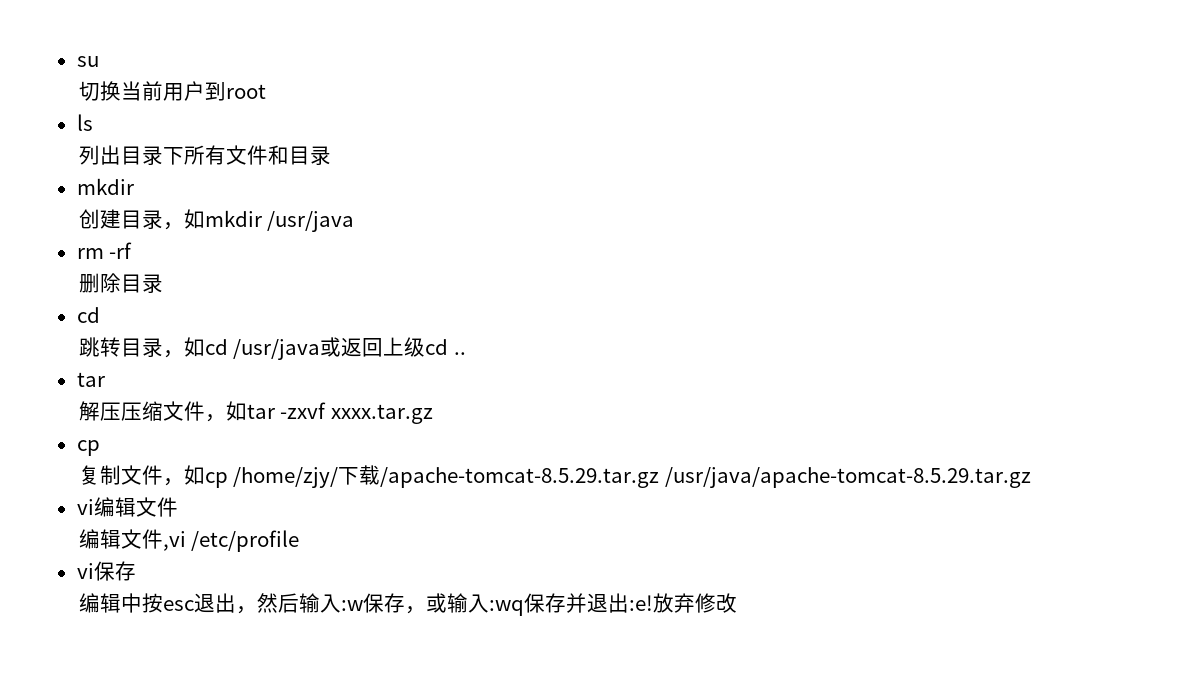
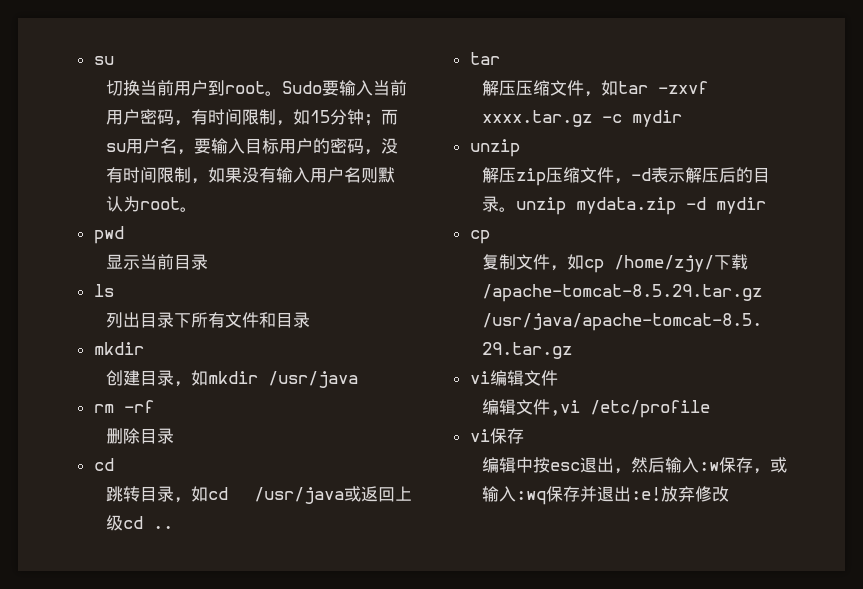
- 切换当前用户到root
+ 切换当前用户到root。Sudo要输入当前用户密码，有时间限制，如15分钟；而su用户名，要输入目标用户的密码，没有时间限制，如果没有输入用户名则默认为root。
+ pwd
+ 显示当前目录
- 解压压缩文件，如tar -zxvf xxxx.tar.gz
+ 解压压缩文件，如tar -zxvf xxxx.tar.gz –c mydir
+ unzip
+ 解压zip压缩文件，-d表示解压后的目录。unzip mydata.zip -d mydir

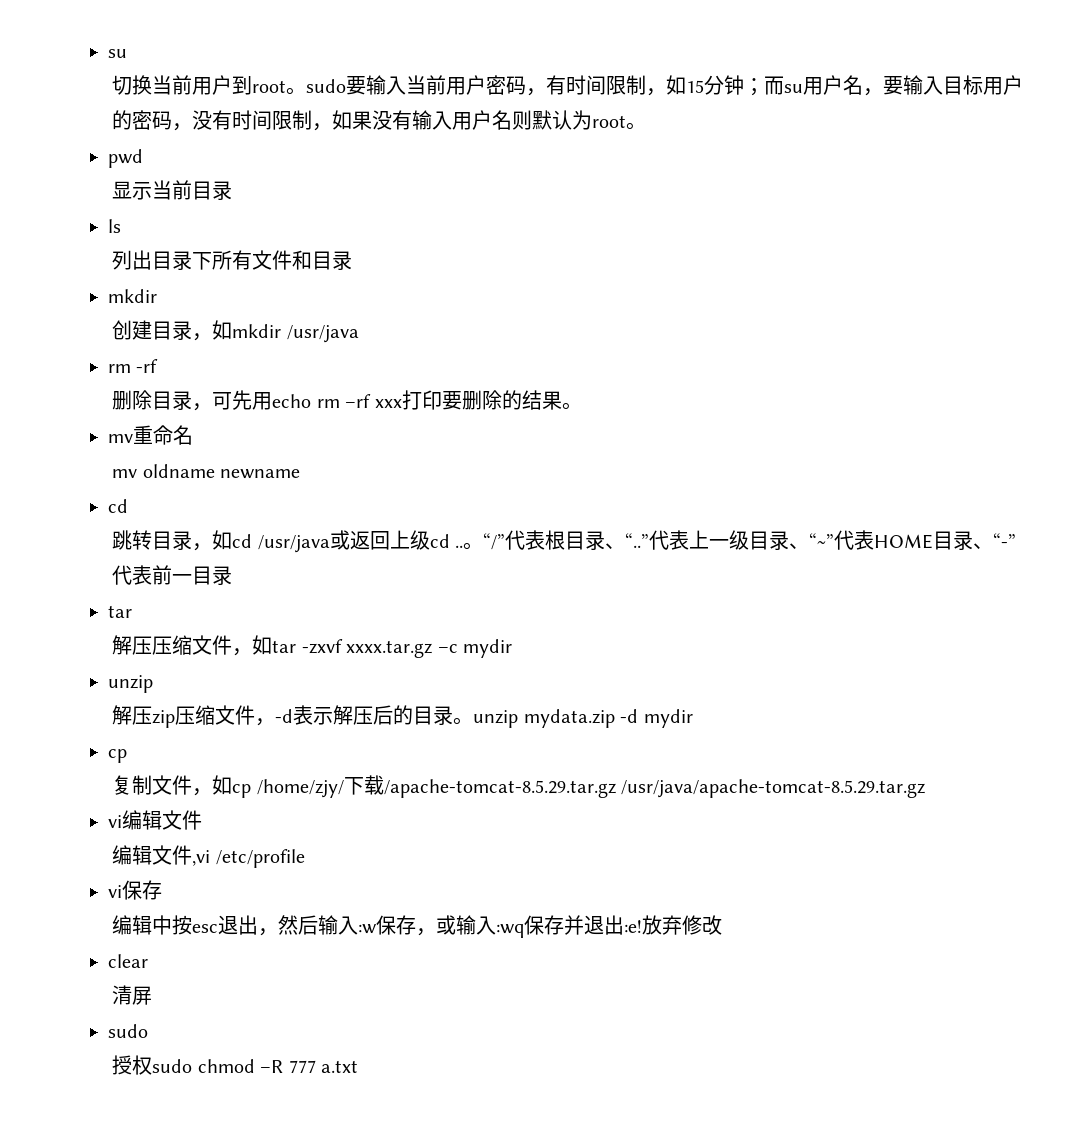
- 切换当前用户到root。Sudo要输入当前用户密码，有时间限制，如15分钟；而su用户名，要输入目标用户的密码，没有时间限制，如果没有输入用户名则默认为root。
+ 切换当前用户到root。sudo要输入当前用户密码，有时间限制，如15分钟；而su用户名，要输入目标用户的密码，没有时间限制，如果没有输入用户名则默认为root。
- 删除目录
+ 删除目录，可先用echo rm –rf xxx打印要删除的结果。
+ mv重命名
+ mv oldname newname
+ 。“/”代表根目录、“..”代表上一级目录、“~”代表HOME目录、“-”代表前一目录
+ clear
+ 清屏
+ sudo
+ 授权sudo chmod –R 777 a.txt

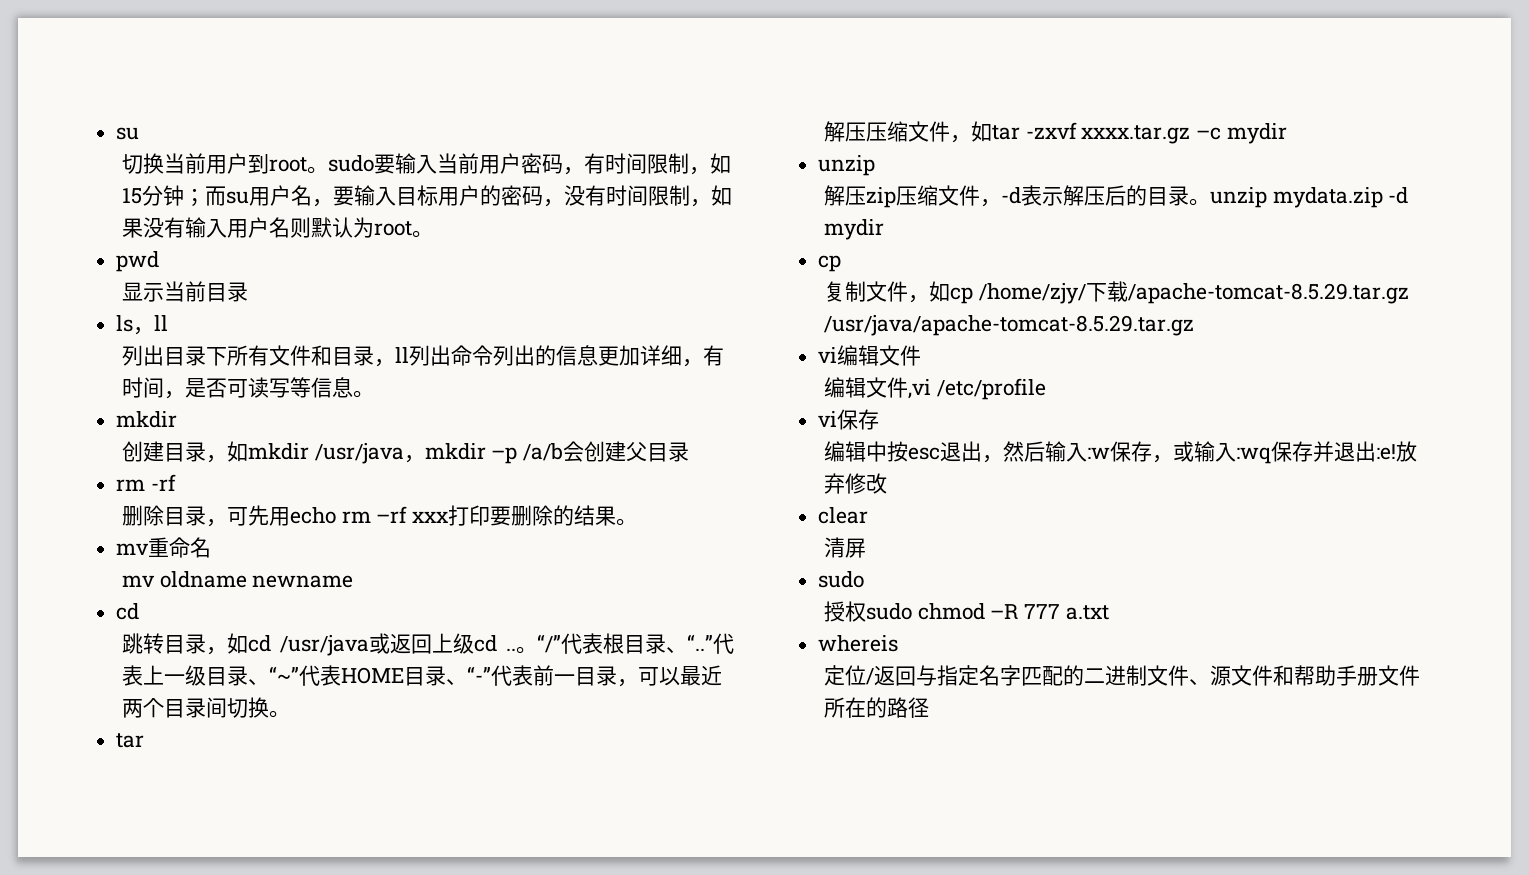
- ls
+ ls，ll
- 列出目录下所有文件和目录
+ 列出目录下所有文件和目录，ll列出命令列出的信息更加详细，有时间，是否可读写等信息。
- 创建目录，如mkdir /usr/java
+ 创建目录，如mkdir /usr/java，mkdir –p /a/b会创建父目录
- 代表上一级目录、“~”代表HOME目录、“-”代表前一目录
+ 代表上一级目录、“~”代表HOME目录、“-”代表前一目录，可以最近两个目录间切换。
+ whereis
+ 定位/返回与指定名字匹配的二进制文件、源文件和帮助手册文件所在的路径

